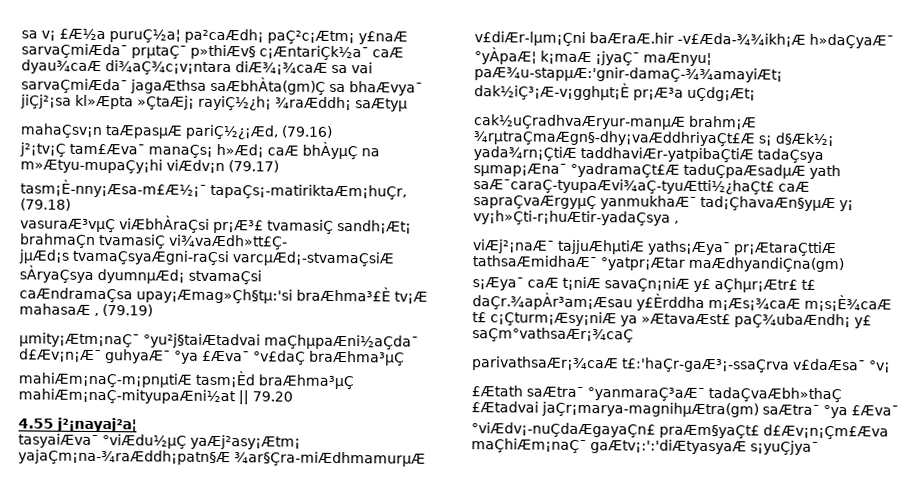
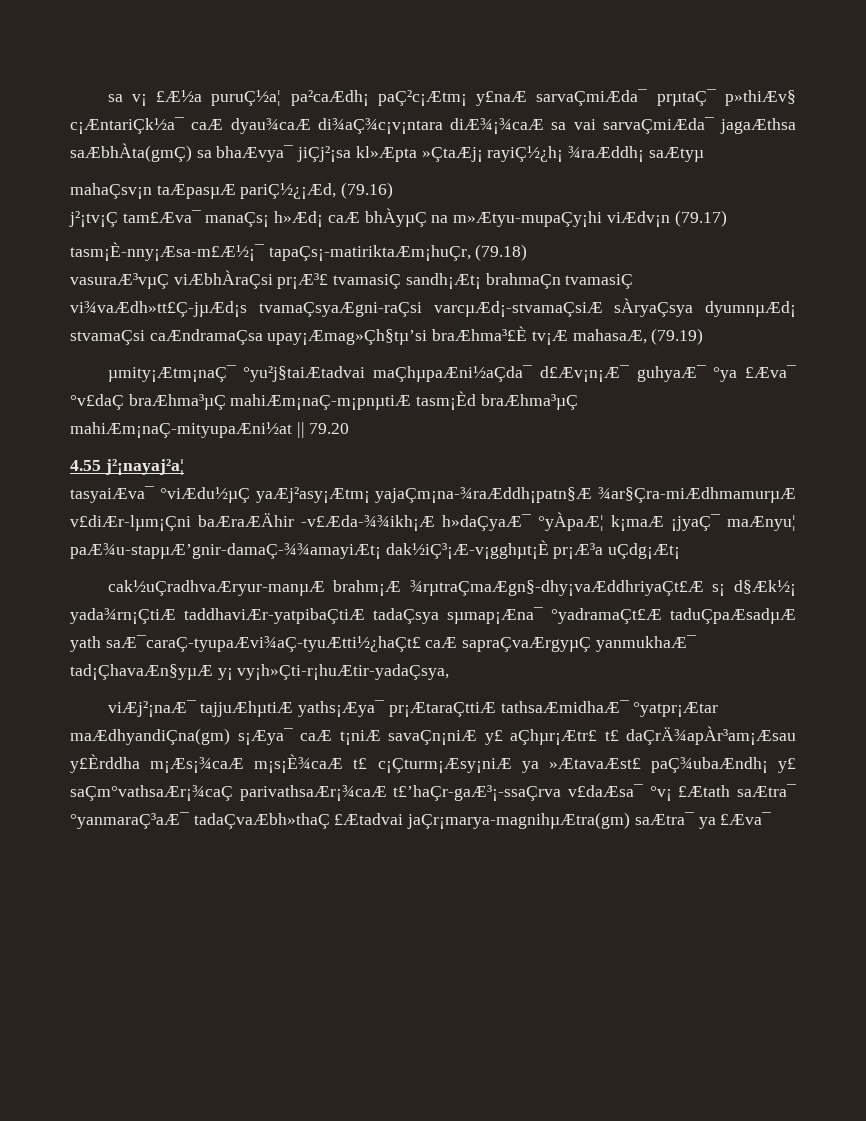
- sa v¡ £Æ½a puruÇ½a¦ pa²caÆdh¡ paÇ²c¡Ætm¡ y£naÆ sarvaÇmiÆda¯ prµtaÇ¯ p»thiÆv§ c¡ÆntariÇk½a¯ caÆ dyau¾caÆ di¾aÇ¾c¡v¡ntara diÆ¾¡¾caÆ sa vai sarvaÇmiÆda¯ jagaÆthsa saÆbhÀta(gm)Ç sa bhaÆvya¯ jiÇj²¡sa kl»Æpta »ÇtaÆj¡ rayiÇ½¿h¡ ¾raÆddh¡ saÆtyµ
+ sa v¡ £Æ½a puruÇ½a¦ pa²caÆdh¡ paÇ²c¡Ætm¡ y£naÆ sarvaÇmiÆda¯ prµtaÇ¯ p»thiÆv§ c¡ÆntariÇk½a¯ caÆ dyau¾caÆ di¾aÇ¾c¡v¡ntara diÆ¾¡¾caÆ sa vai sarvaÇmiÆda¯ jagaÆthsa saÆbhÀta(gmÇ) sa bhaÆvya¯ jiÇj²¡sa kl»Æpta »ÇtaÆj¡ rayiÇ½¿h¡ ¾raÆddh¡ saÆtyµ
- vasuraÆ³vµÇ viÆbhÀraÇsi pr¡Æ³£ tvamasiÇ sandh¡Æt¡ brahmaÇn tvamasiÇ vi¾vaÆdh»tt£Ç-
- jµÆd¡s tvamaÇsyaÆgni-raÇsi varcµÆd¡-stvamaÇsiÆ sÀryaÇsya dyumnµÆd¡ stvamaÇsi
- caÆndramaÇsa upay¡Æmag»Çh§tµ:'si braÆhma³£È tv¡Æ mahasaÆ , (79.19)
+ vasuraÆ³vµÇ viÆbhÀraÇsi pr¡Æ³£ tvamasiÇ sandh¡Æt¡ brahmaÇn tvamasiÇ vi¾vaÆdh»tt£Ç-jµÆd¡s tvamaÇsyaÆgni-raÇsi varcµÆd¡-stvamaÇsiÆ sÀryaÇsya dyumnµÆd¡ stvamaÇsi caÆndramaÇsa upay¡Æmag»Çh§tµ’si braÆhma³£È tv¡Æ mahasaÆ, (79.19)
- µmity¡Ætm¡naÇ¯ °yu²j§taiÆtadvai maÇhµpaÆni½aÇda¯ d£Æv¡n¡Æ¯ guhyaÆ¯ °ya £Æva¯ °v£daÇ braÆhma³µÇ
- mahiÆm¡naÇ-m¡pnµtiÆ tasm¡Èd braÆhma³µÇ mahiÆm¡naÇ-mityupaÆni½at || 79.20
+ µmity¡Ætm¡naÇ¯ °yu²j§taiÆtadvai maÇhµpaÆni½aÇda¯ d£Æv¡n¡Æ¯ guhyaÆ¯ °ya £Æva¯ °v£daÇ braÆhma³µÇ mahiÆm¡naÇ-m¡pnµtiÆ tasm¡Èd braÆhma³µÇ mahiÆm¡naÇ-mityupaÆni½at || 79.20
- tasyaiÆva¯ °viÆdu½µÇ yaÆj²asy¡Ætm¡ yajaÇm¡na-¾raÆddh¡patn§Æ ¾ar§Çra-miÆdhmamurµÆ v£diÆr-lµm¡Çni baÆraÆ.hir -v£Æda-¾¾ikh¡Æ h»daÇyaÆ¯ °yÀpaÆ¦ k¡maÆ ¡jyaÇ¯ maÆnyu¦ paÆ¾u-stapµÆ:'gnir-damaÇ-¾¾amayiÆt¡ dak½iÇ³¡Æ-v¡gghµt¡È pr¡Æ³a uÇdg¡Æt¡
+ tasyaiÆva¯ °viÆdu½µÇ yaÆj²asy¡Ætm¡ yajaÇm¡na-¾raÆddh¡patn§Æ ¾ar§Çra-miÆdhmamurµÆ v£diÆr-lµm¡Çni baÆraÆÄhir -v£Æda-¾¾ikh¡Æ h»daÇyaÆ¯ °yÀpaÆ¦ k¡maÆ ¡jyaÇ¯ maÆnyu¦ paÆ¾u-stapµÆ’gnir-damaÇ-¾¾amayiÆt¡ dak½iÇ³¡Æ-v¡gghµt¡È pr¡Æ³a uÇdg¡Æt¡
- cak½uÇradhvaÆryur-manµÆ brahm¡Æ ¾rµtraÇmaÆgn§-dhy¡vaÆddhriyaÇt£Æ s¡ d§Æk½¡ yada¾rn¡ÇtiÆ taddhaviÆr-yatpibaÇtiÆ tadaÇsya sµmap¡Æna¯ °yadramaÇt£Æ taduÇpaÆsadµÆ yath saÆ¯caraÇ-tyupaÆvi¾aÇ-tyuÆtti½¿haÇt£ caÆ sapraÇvaÆrgyµÇ yanmukhaÆ¯ tad¡ÇhavaÆn§yµÆ y¡ vy¡h»Çti-r¡huÆtir-yadaÇsya ,
+ cak½uÇradhvaÆryur-manµÆ brahm¡Æ ¾rµtraÇmaÆgn§-dhy¡vaÆddhriyaÇt£Æ s¡ d§Æk½¡ yada¾rn¡ÇtiÆ taddhaviÆr-yatpibaÇtiÆ tadaÇsya sµmap¡Æna¯ °yadramaÇt£Æ taduÇpaÆsadµÆ yath saÆ¯caraÇ-tyupaÆvi¾aÇ-tyuÆtti½¿haÇt£ caÆ sapraÇvaÆrgyµÇ yanmukhaÆ¯ tad¡ÇhavaÆn§yµÆ y¡ vy¡h»Çti-r¡huÆtir-yadaÇsya,
- viÆj²¡naÆ¯ tajjuÆhµtiÆ yaths¡Æya¯ pr¡ÆtaraÇttiÆ tathsaÆmidhaÆ¯ °yatpr¡Ætar maÆdhyandiÇna(gm)
- s¡Æya¯ caÆ t¡niÆ savaÇn¡niÆ y£ aÇhµr¡Ætr£ t£ daÇr.¾apÀr³am¡Æsau y£Èrddha m¡Æs¡¾caÆ m¡s¡È¾caÆ t£ c¡Çturm¡Æsy¡niÆ ya »ÆtavaÆst£ paÇ¾ubaÆndh¡ y£ saÇm°vathsaÆr¡¾caÇ
- parivathsaÆr¡¾caÆ t£:'haÇr-gaÆ³¡-ssaÇrva v£daÆsa¯ °v¡
- £Ætath saÆtra¯ °yanmaraÇ³aÆ¯ tadaÇvaÆbh»thaÇ £Ætadvai jaÇr¡marya-magnihµÆtra(gm) saÆtra¯ °ya £Æva¯
- °viÆdv¡-nuÇdaÆgayaÇn£ praÆm§yaÇt£ d£Æv¡n¡Çm£Æva maÇhiÆm¡naÇ¯ gaÆtv¡:':'diÆtyasyaÆ s¡yuÇjya¯
+ viÆj²¡naÆ¯ tajjuÆhµtiÆ yaths¡Æya¯ pr¡ÆtaraÇttiÆ tathsaÆmidhaÆ¯ °yatpr¡Ætar maÆdhyandiÇna(gm) s¡Æya¯ caÆ t¡niÆ savaÇn¡niÆ y£ aÇhµr¡Ætr£ t£ daÇrÄ¾apÀr³am¡Æsau y£Èrddha m¡Æs¡¾caÆ m¡s¡È¾caÆ t£ c¡Çturm¡Æsy¡niÆ ya »ÆtavaÆst£ paÇ¾ubaÆndh¡ y£ saÇm°vathsaÆr¡¾caÇ parivathsaÆr¡¾caÆ t£’haÇr-gaÆ³¡-ssaÇrva v£daÆsa¯ °v¡ £Ætath saÆtra¯ °yanmaraÇ³aÆ¯ tadaÇvaÆbh»thaÇ £Ætadvai jaÇr¡marya-magnihµÆtra(gm) saÆtra¯ ya £Æva¯

